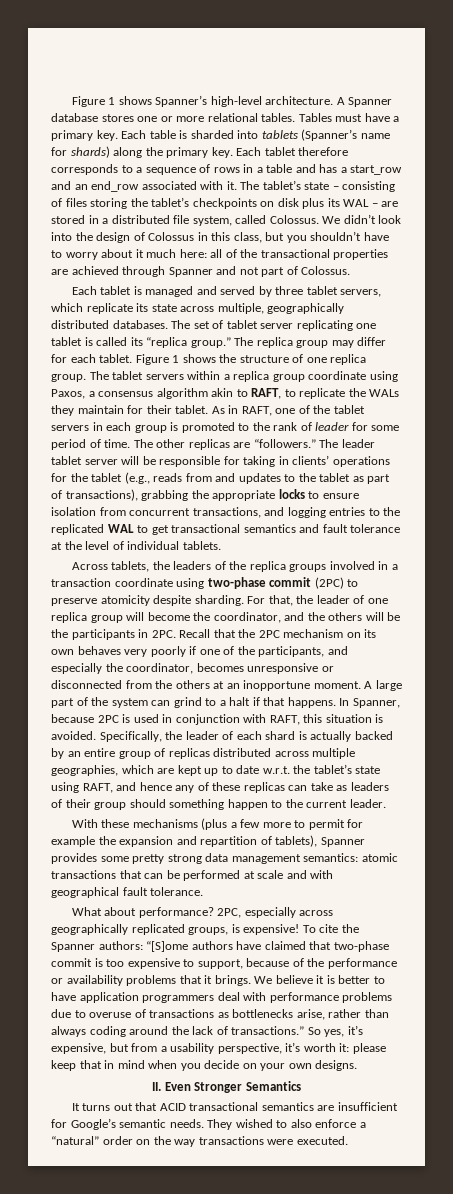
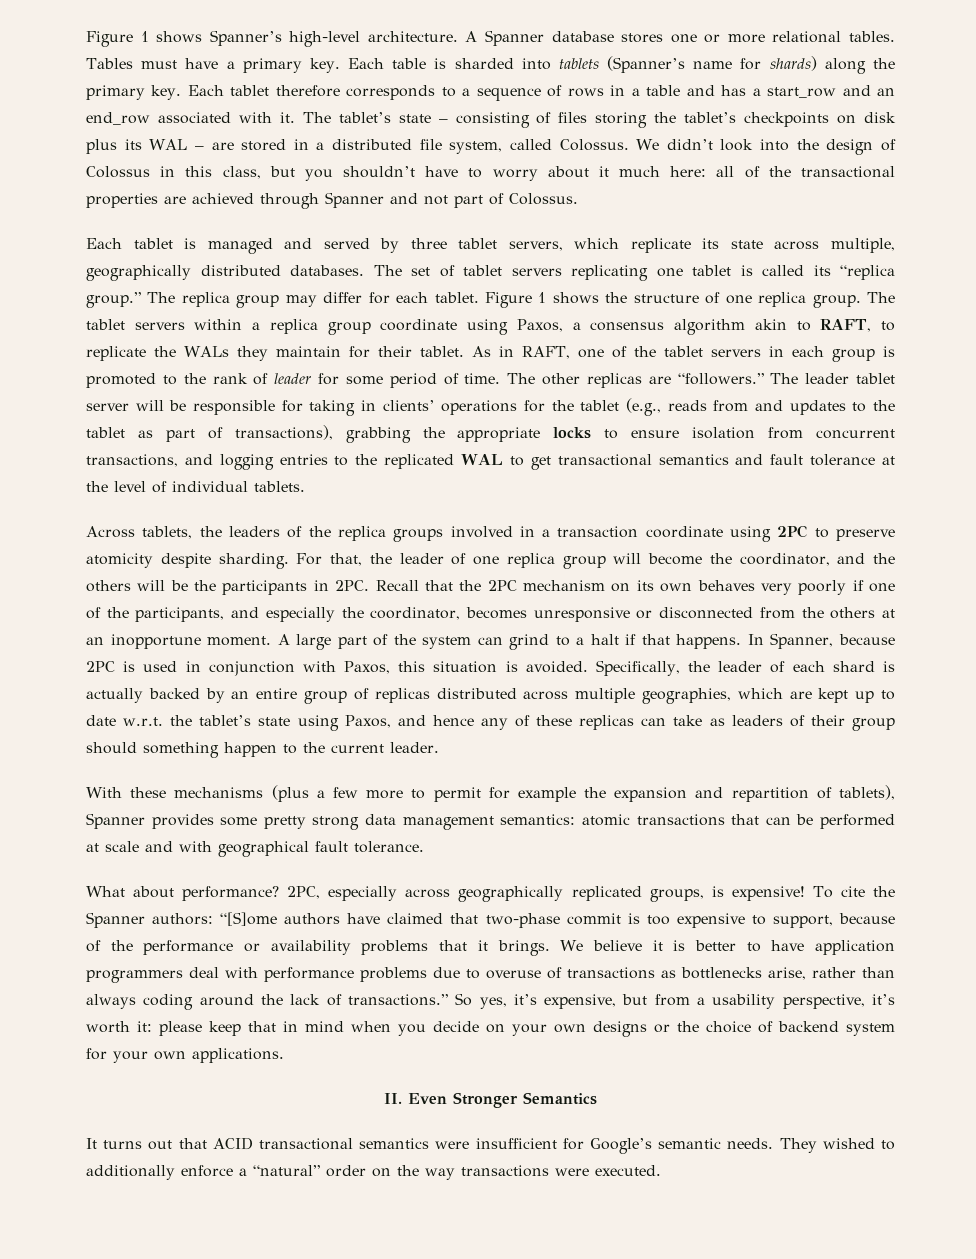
- The set of tablet server replicating one tablet is called its “replica group.”
+ The set of tablet servers replicating one tablet is called its “replica group.”
- Across tablets, the leaders of the replica groups involved in a transaction coordinate using two-phase commit (2PC) to preserve atomicity despite sharding.
+ Across tablets, the leaders of the replica groups involved in a transaction coordinate using 2PC to preserve atomicity despite sharding.
- In Spanner, because 2PC is used in conjunction with RAFT, this situation is avoided.
+ In Spanner, because 2PC is used in conjunction with Paxos, this situation is avoided.
- Specifically, the leader of each shard is actually backed by an entire group of replicas distributed across multiple geographies, which are kept up to date w.r.t. the tablet’s state using RAFT, and hence any of these replicas can take as leaders of their group should something happen to the current leader.
+ Specifically, the leader of each shard is actually backed by an entire group of replicas distributed across multiple geographies, which are kept up to date w.r.t. the tablet’s state using Paxos, and hence any of these replicas can take as leaders of their group should something happen to the current leader.
- So yes, it’s expensive, but from a usability perspective, it’s worth it: please keep that in mind when you decide on your own designs.
+ So yes, it’s expensive, but from a usability perspective, it’s worth it: please keep that in mind when you decide on your own designs or the choice of backend system for your own applications.
- It turns out that ACID transactional semantics are insufficient for Google’s semantic needs.
+ It turns out that ACID transactional semantics were insufficient for Google’s semantic needs.
- They wished to also enforce a “natural” order on the way transactions were executed.
+ They wished to additionally enforce a “natural” order on the way transactions were executed.

